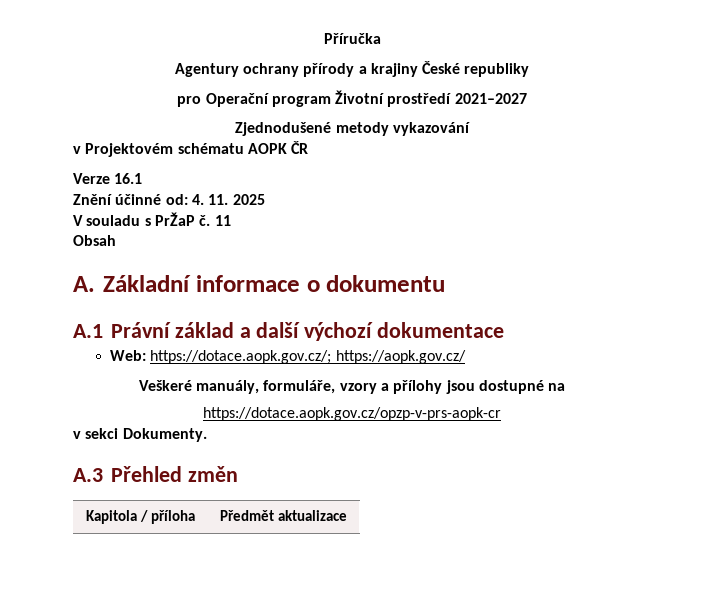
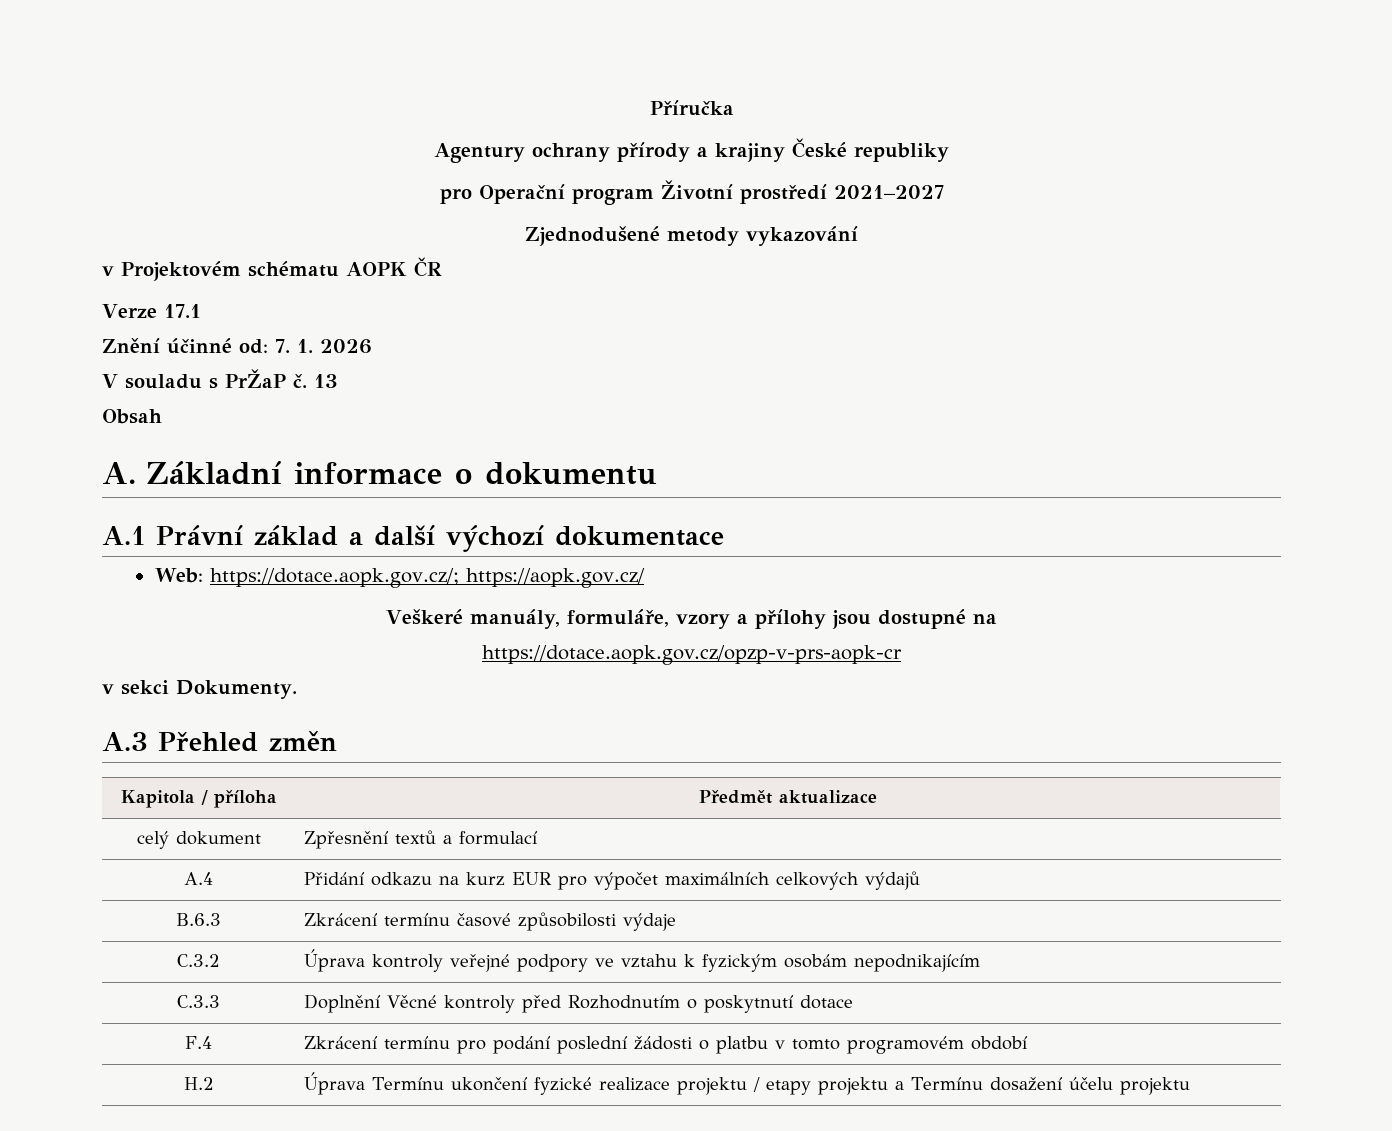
- Verze 16.1
+ Verze 17.1
- Znění účinné od: 4. 11. 2025
+ Znění účinné od: 7. 1. 2026
- 11
+ 13
+ celý dokument | Zpřesnění textů a formulací
+ A.4 | Přidání odkazu na kurz EUR pro výpočet maximálních celkových výdajů
+ B.6.3 | Zkrácení termínu časové způsobilosti výdaje
+ C.3.2 | Úprava kontroly veřejné podpory ve vztahu k fyzickým osobám nepodnikajícím
+ C.3.3 | Doplnění Věcné kontroly před Rozhodnutím o poskytnutí dotace
+ F.4 | Zkrácení termínu pro podání poslední žádosti o platbu v tomto programovém období
+ H.2 | Úprava Termínu ukončení fyzické realizace projektu / etapy projektu a Termínu dosažení účelu projektu

